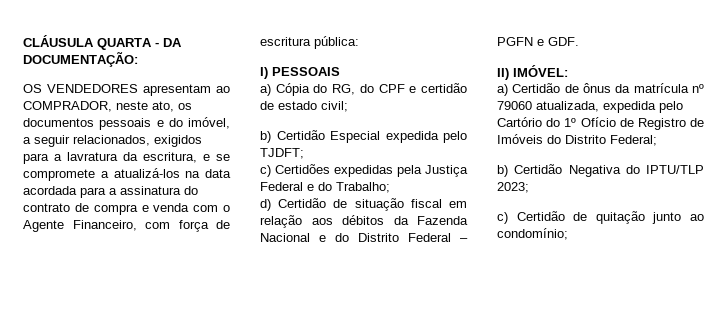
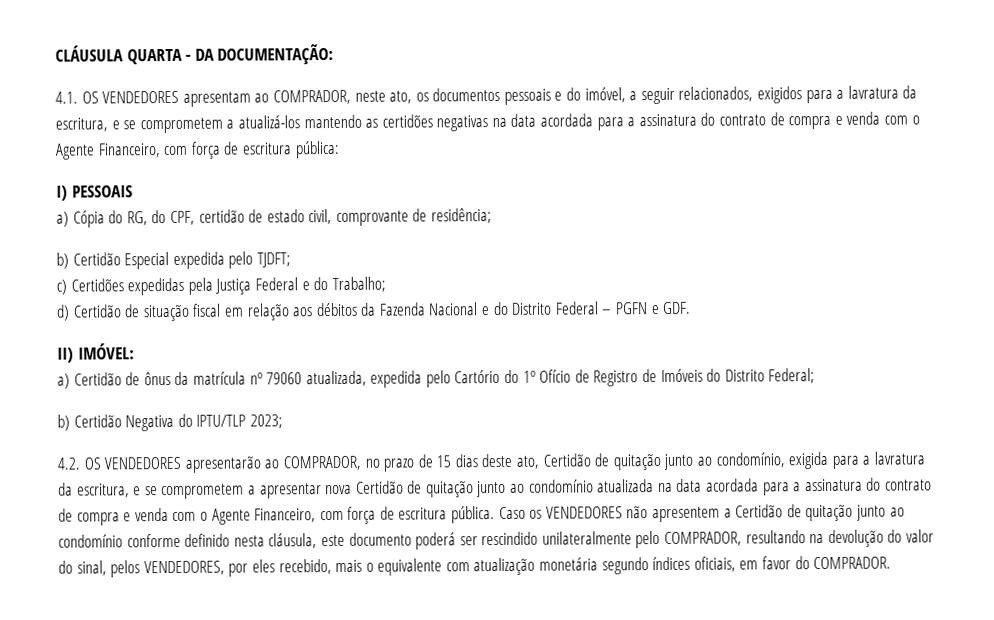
- OS VENDEDORES apresentam ao COMPRADOR, neste ato, os documentos pessoais e do imóvel, a seguir relacionados, exigidos para a lavratura da escritura, e se compromete a atualizá-los na data acordada para a assinatura do contrato de compra e venda com o Agente Financeiro, com força de escritura pública:
+ 4.1. OS VENDEDORES apresentam ao COMPRADOR, neste ato, os documentos pessoais e do imóvel, a seguir relacionados, exigidos para a lavratura da escritura, e se comprometem a atualizá-los mantendo as certidões negativas na data acordada para a assinatura do contrato de compra e venda com o Agente Financeiro, com força de escritura pública:
- a) Cópia do RG, do CPF e certidão de estado civil;
+ a) Cópia do RG, do CPF, certidão de estado civil, comprovante de residência;
- c) Certidão de quitação junto ao condomínio;
+ 4.2. OS VENDEDORES apresentarão ao COMPRADOR, no prazo de 15 dias deste ato, Certidão de quitação junto ao condomínio, exigida para a lavratura da escritura, e se comprometem a apresentar nova Certidão de quitação junto ao condomínio atualizada na data acordada para a assinatura do contrato de compra e venda com o Agente Financeiro, com força de escritura pública. Caso os VENDEDORES não apresentem a Certidão de quitação junto ao condomínio conforme definido nesta cláusula, este documento poderá ser rescindido unilateralmente pelo COMPRADOR, resultando na devolução do valor do sinal, pelos VENDEDORES, por eles recebido, mais o equivalente com atualização monetária segundo índices oficiais, em favor do COMPRADOR.

